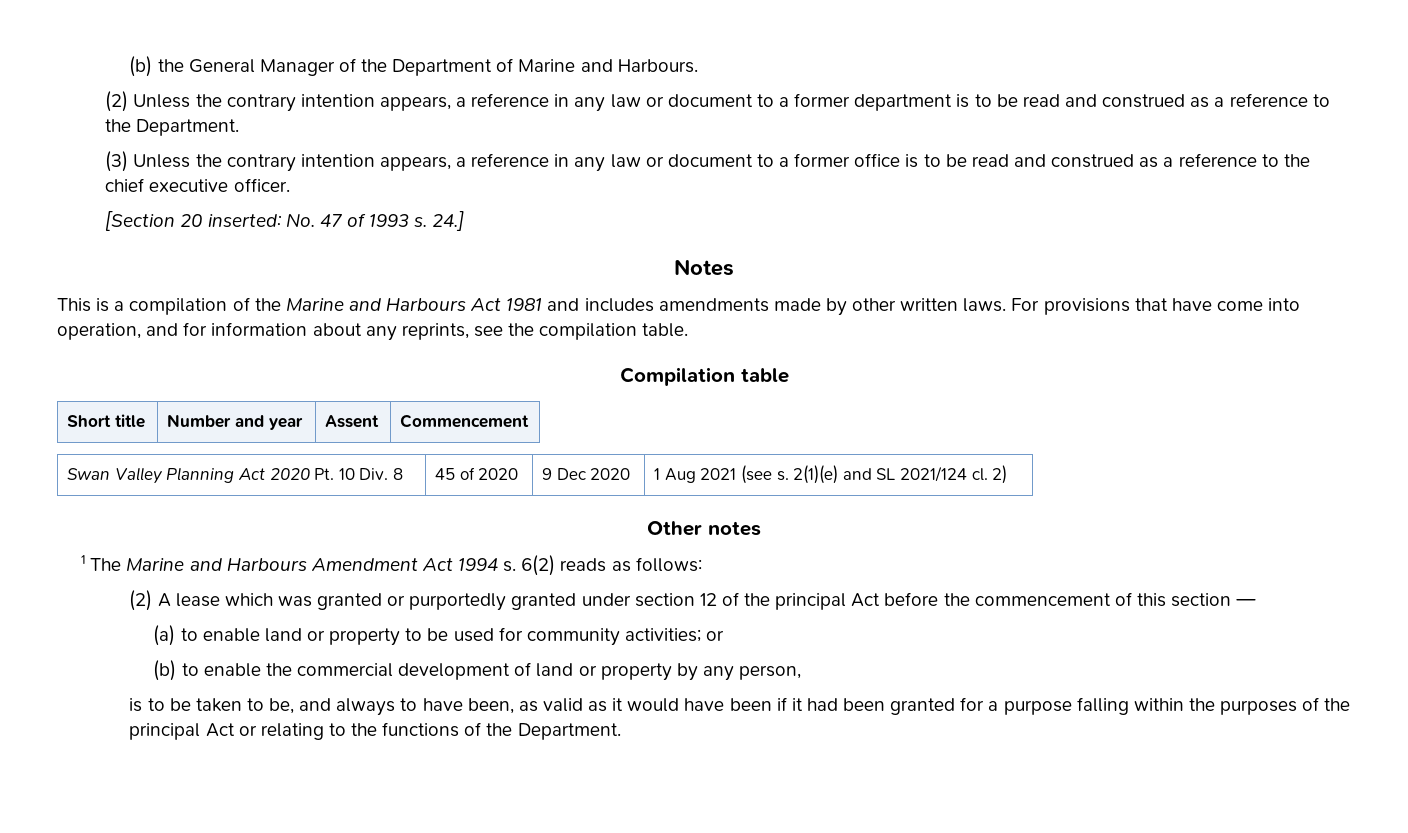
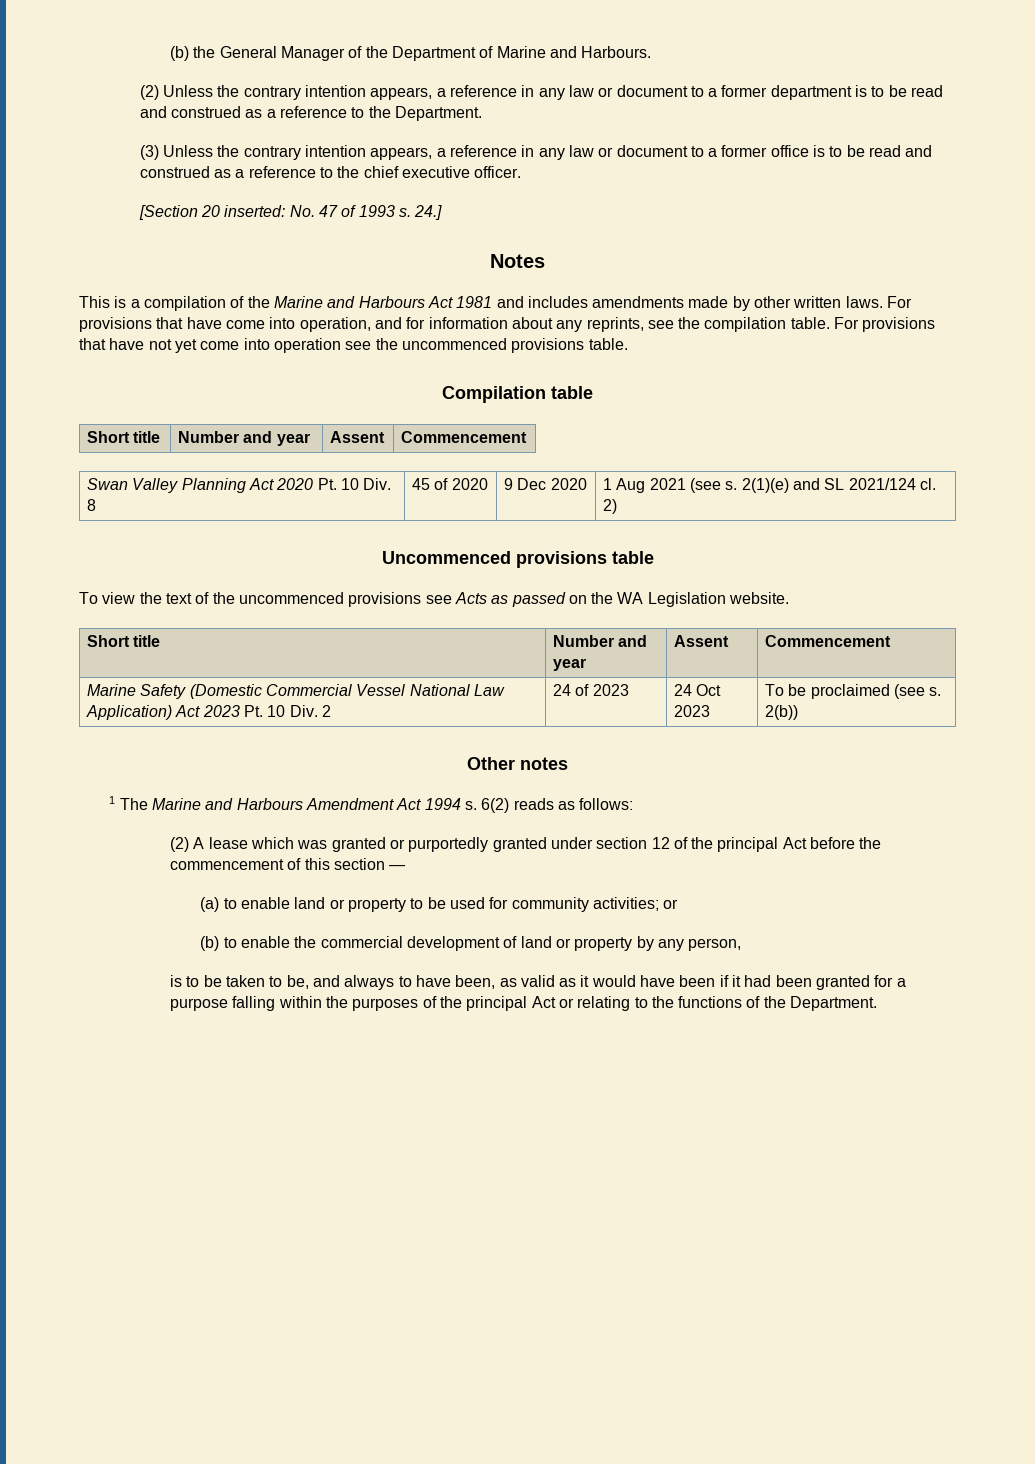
+ For provisions that have not yet come into operation see the uncommenced provisions table.
+ Uncommenced provisions table
+ To view the text of the uncommenced provisions see Acts as passed on the WA Legislation website.
+ Short title | Number and year | Assent | Commencement
+ Marine Safety (Domestic Commercial Vessel National Law Application) Act 2023 Pt. 10 Div. 2 | 24 of 2023 | 24 Oct 2023 | To be proclaimed (see s. 2(b))

